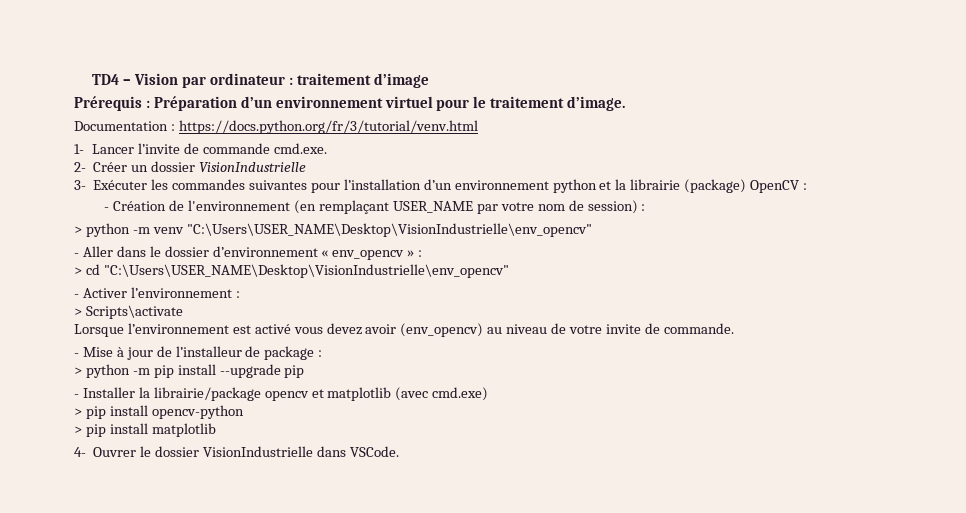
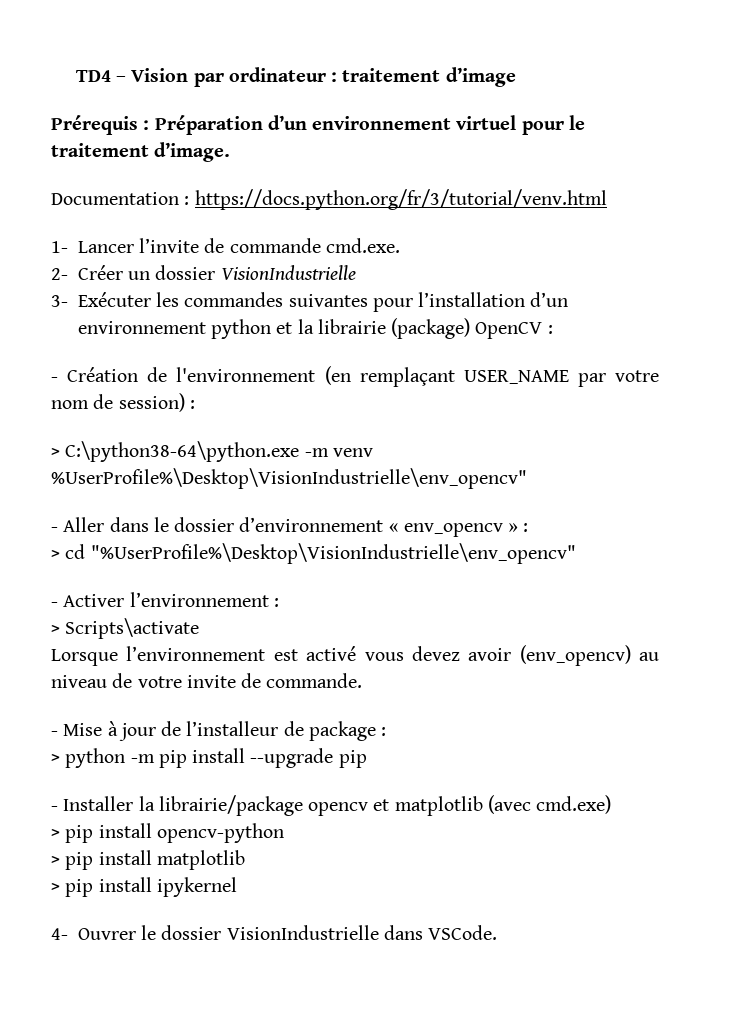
- > python -m venv "C:\Users\USER_NAME\Desktop\VisionIndustrielle\env_opencv"
+ > C:\python38-64\python.exe -m venv %UserProfile%\Desktop\VisionIndustrielle\env_opencv"
- > cd "C:\Users\USER_NAME\Desktop\VisionIndustrielle\env_opencv"
+ > cd "%UserProfile%\Desktop\VisionIndustrielle\env_opencv"
+ > pip install ipykernel

